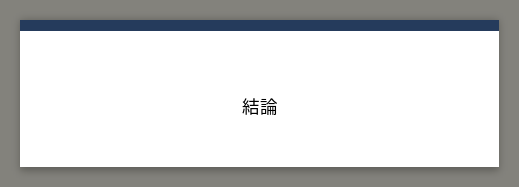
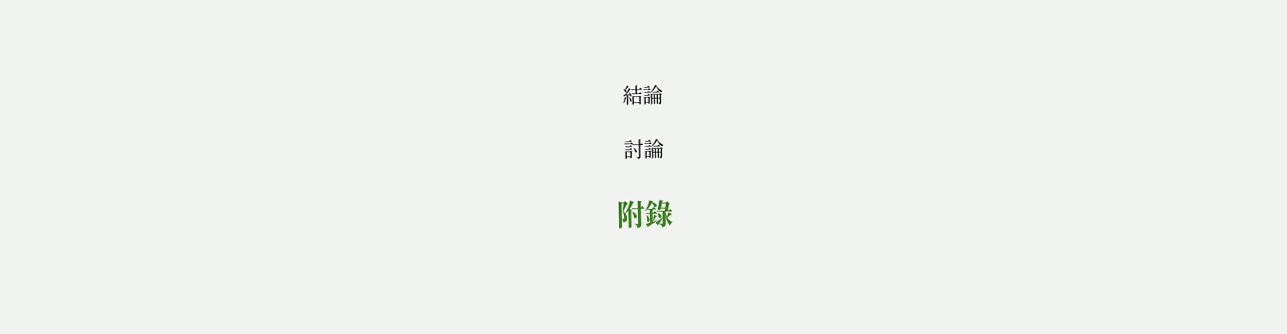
+ 討論
+ 附錄

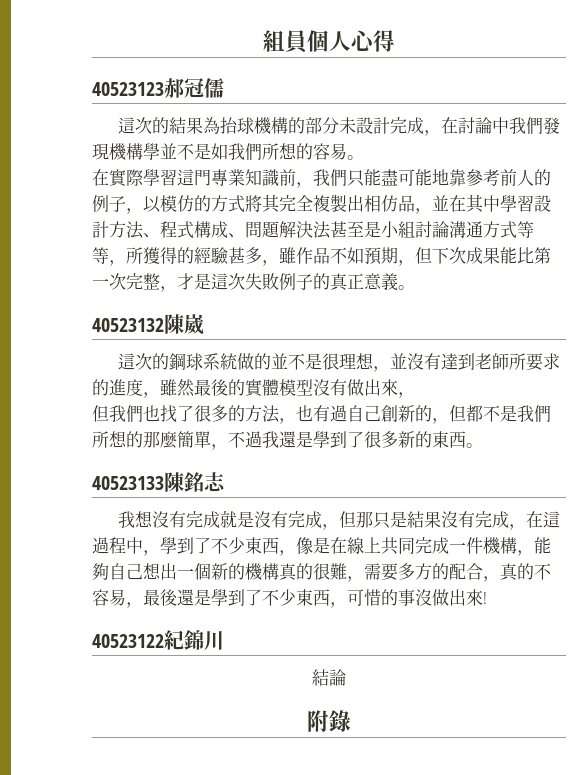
+ 組員個人心得
+ 40523123郝冠儒
+ 這次的結果為抬球機構的部分未設計完成，在討論中我們發現機構學並不是如我們所想的容易。
+ 在實際學習這門專業知識前，我們只能盡可能地靠參考前人的例子，以模仿的方式將其完全複製出相仿品，並在其中學習設計方法、程式構成、問題解決法甚至是小組討論溝通方式等等，所獲得的經驗甚多，雖作品不如預期，但下次成果能比第一次完整，才是這次失敗例子的真正意義。
+ 40523132陳崴
+ 這次的鋼球系統做的並不是很理想，並沒有達到老師所要求的進度，雖然最後的實體模型沒有做出來，
+ 但我們也找了很多的方法，也有過自己創新的，但都不是我們所想的那麼簡單，不過我還是學到了很多新的東西。
+ 40523133陳銘志
+ 我想沒有完成就是沒有完成，但那只是結果沒有完成，在這過程中，學到了不少東西，像是在線上共同完成一件機構，能夠自己想出一個新的機構真的很難，需要多方的配合，真的不容易，最後還是學到了不少東西，可惜的事沒做出來!
+ 40523122紀錦川
  結論
- 討論

